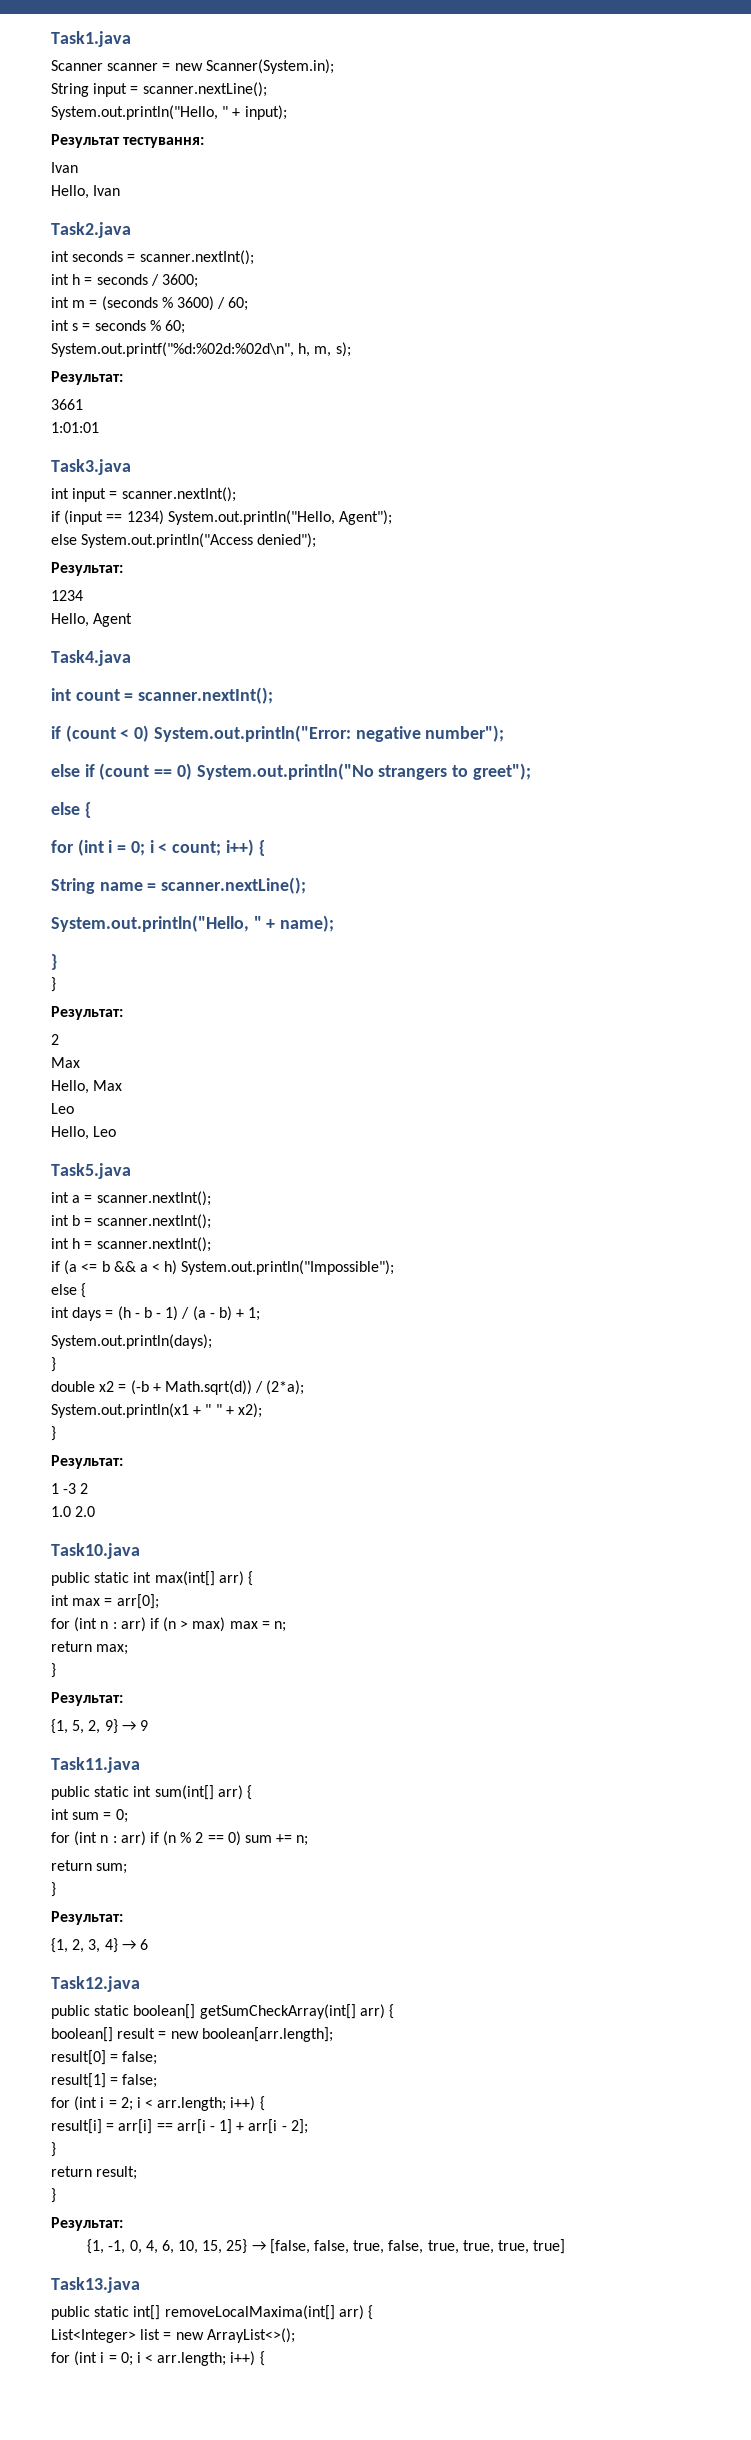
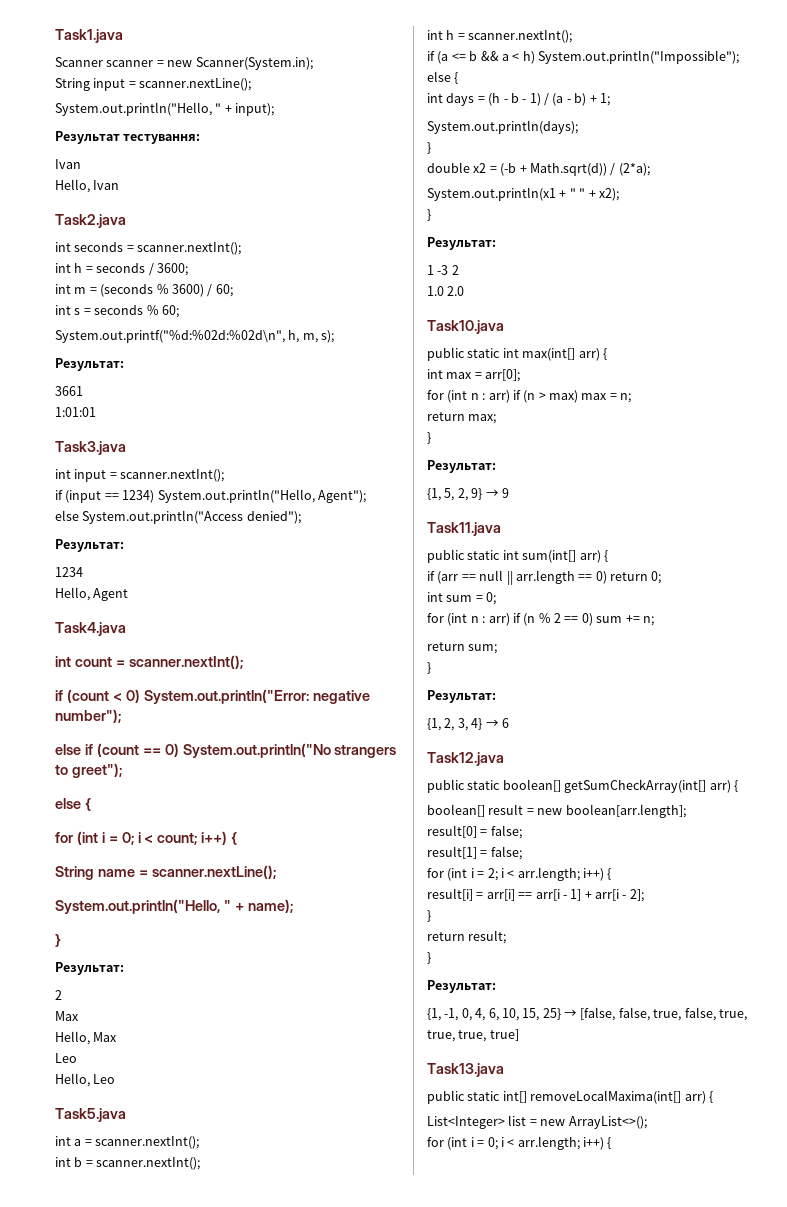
  System.out.println("Hello, " + name);
- }
+ if (arr == null || arr.length == 0) return 0;

